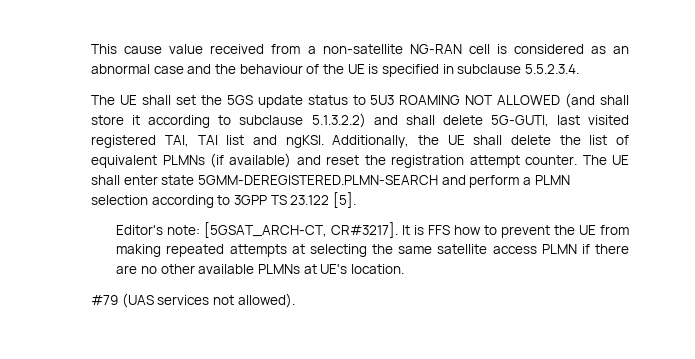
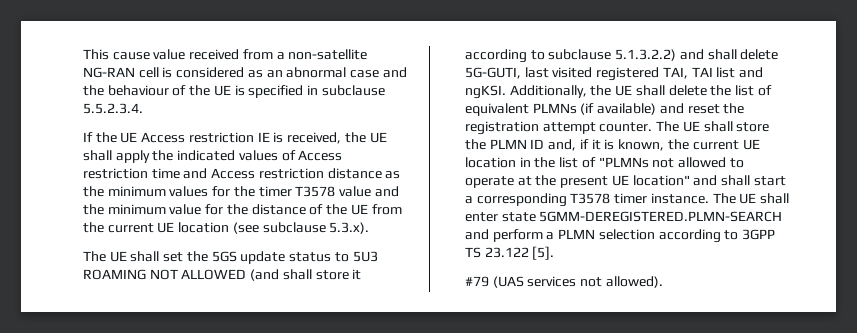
+ If the UE Access restriction IE is received, the UE shall apply the indicated values of Access restriction time and Access restriction distance as the minimum values for the timer T3578 value and the minimum value for the distance of the UE from the current UE location (see subclause 5.3.x).
- The UE shall enter state 5GMM-DEREGISTERED.PLMN-SEARCH and perform a PLMN selection according to 3GPP TS 23.122 [5].
+ The UE shall store the PLMN ID and, if it is known, the current UE location in the list of "PLMNs not allowed to operate at the present UE location" and shall start a corresponding T3578 timer instance. The UE shall enter state 5GMM-DEREGISTERED.PLMN-SEARCH and perform a PLMN selection according to 3GPP TS 23.122 [5].
- Editor's note: [5GSAT_ARCH-CT, CR#3217]. It is FFS how to prevent the UE from making repeated attempts at selecting the same satellite access PLMN if there are no other available PLMNs at UE's location.

